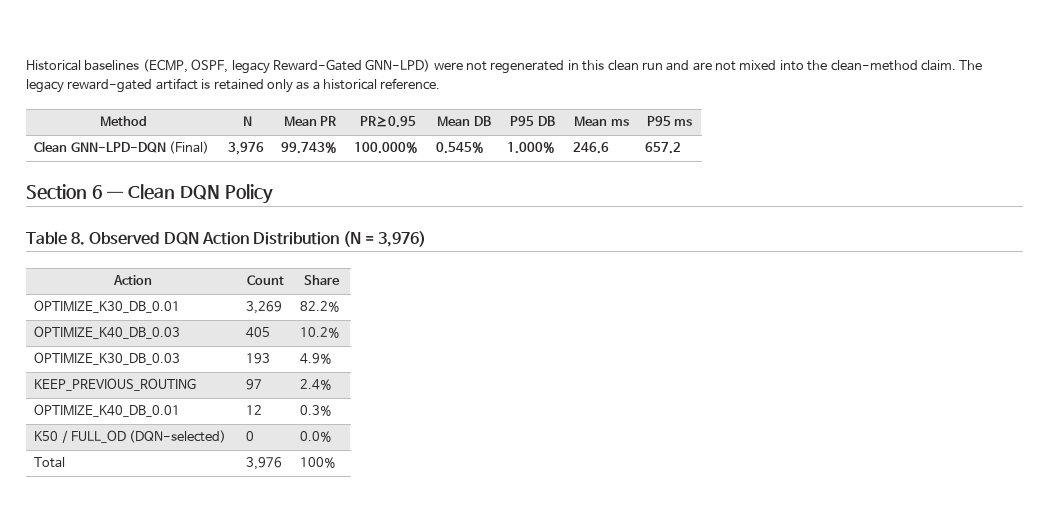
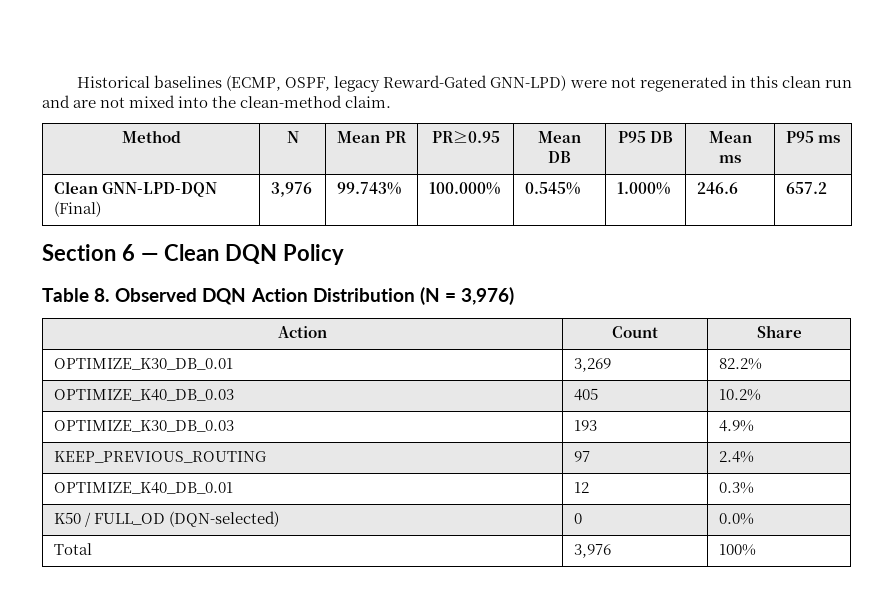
- The legacy reward-gated artifact is retained only as a historical reference.

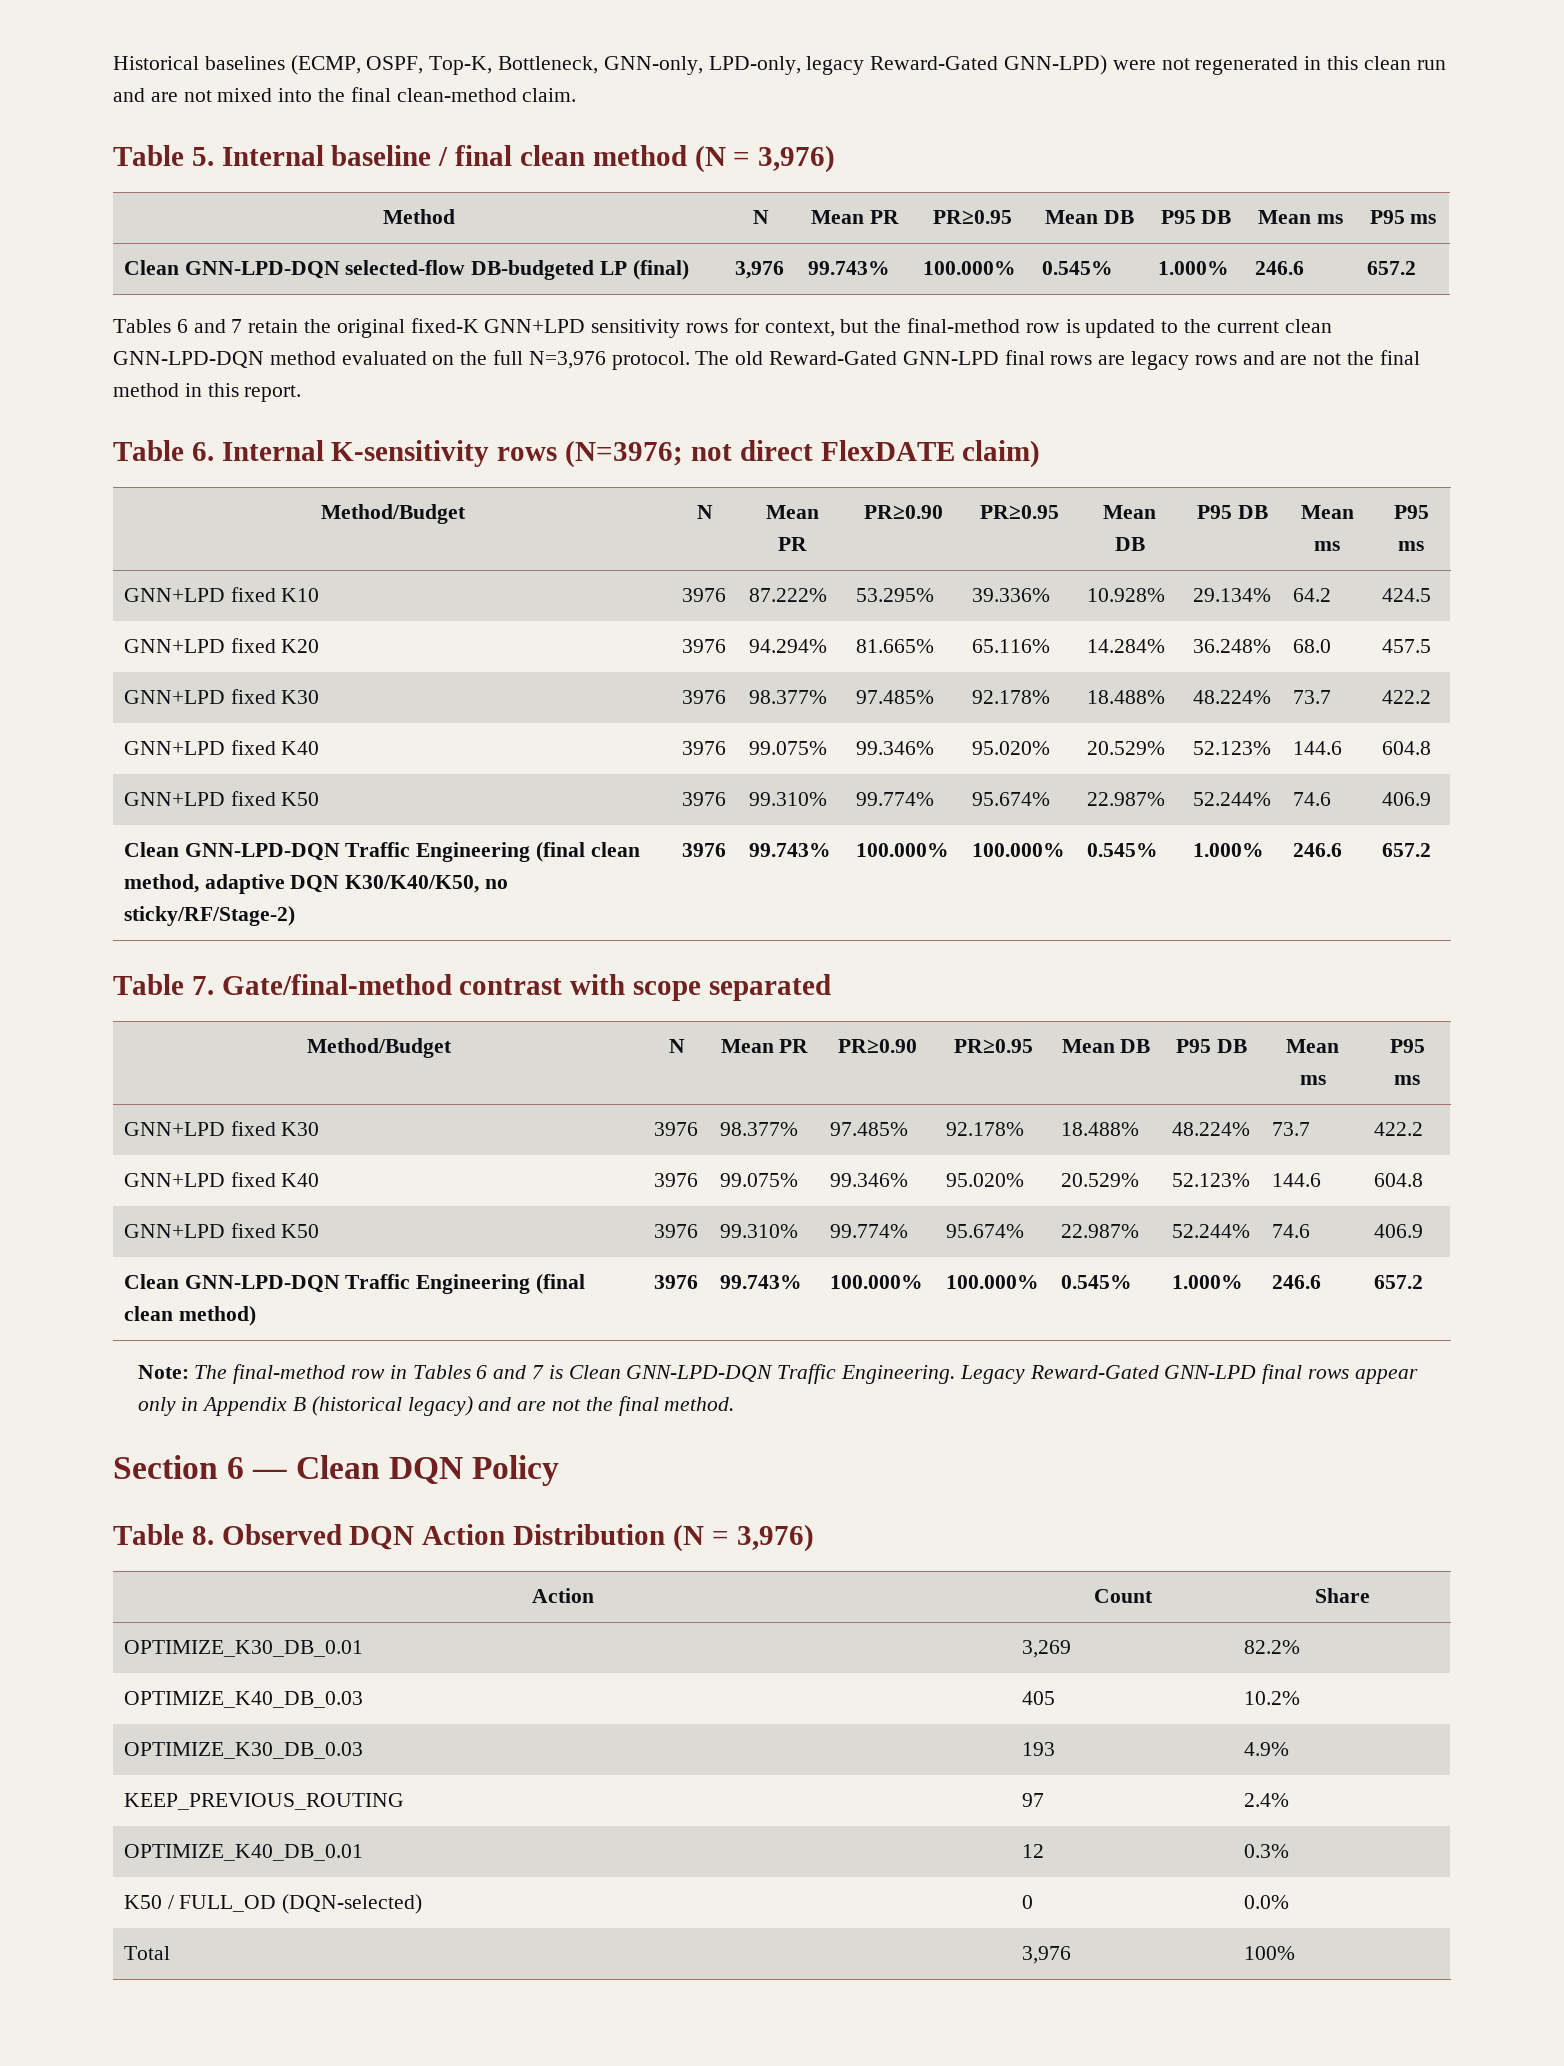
- Historical baselines (ECMP, OSPF, legacy Reward-Gated GNN-LPD) were not regenerated in this clean run and are not mixed into the clean-method claim.
+ Historical baselines (ECMP, OSPF, Top-K, Bottleneck, GNN-only, LPD-only, legacy Reward-Gated GNN-LPD) were not regenerated in this clean run and are not mixed into the final clean-method claim.
+ Table 5. Internal baseline / final clean method (N = 3,976)
- Clean GNN-LPD-DQN (Final) | 3,976 | 99.743% | 100.000% | 0.545% | 1.000% | 246.6 | 657.2
+ Clean GNN-LPD-DQN selected-flow DB-budgeted LP (final) | 3,976 | 99.743% | 100.000% | 0.545% | 1.000% | 246.6 | 657.2
+ Tables 6 and 7 retain the original fixed-K GNN+LPD sensitivity rows for context, but the final-method row is updated to the current clean GNN-LPD-DQN method evaluated on the full N=3,976 protocol. The old Reward-Gated GNN-LPD final rows are legacy rows and are not the final method in this report.
+ Table 6. Internal K-sensitivity rows (N=3976; not direct FlexDATE claim)
+ Method/Budget | N | Mean PR | PR≥0.90 | PR≥0.95 | Mean DB | P95 DB | Mean ms | P95 ms
+ GNN+LPD fixed K10 | 3976 | 87.222% | 53.295% | 39.336% | 10.928% | 29.134% | 64.2 | 424.5
+ GNN+LPD fixed K20 | 3976 | 94.294% | 81.665% | 65.116% | 14.284% | 36.248% | 68.0 | 457.5
+ GNN+LPD fixed K30 | 3976 | 98.377% | 97.485% | 92.178% | 18.488% | 48.224% | 73.7 | 422.2
+ GNN+LPD fixed K40 | 3976 | 99.075% | 99.346% | 95.020% | 20.529% | 52.123% | 144.6 | 604.8
+ GNN+LPD fixed K50 | 3976 | 99.310% | 99.774% | 95.674% | 22.987% | 52.244% | 74.6 | 406.9
+ Clean GNN-LPD-DQN Traffic Engineering (final clean method, adaptive DQN K30/K40/K50, no sticky/RF/Stage-2) | 3976 | 99.743% | 100.000% | 100.000% | 0.545% | 1.000% | 246.6 | 657.2
+ Table 7. Gate/final-method contrast with scope separated
+ Method/Budget | N | Mean PR | PR≥0.90 | PR≥0.95 | Mean DB | P95 DB | Mean ms | P95 ms
+ GNN+LPD fixed K30 | 3976 | 98.377% | 97.485% | 92.178% | 18.488% | 48.224% | 73.7 | 422.2
+ GNN+LPD fixed K40 | 3976 | 99.075% | 99.346% | 95.020% | 20.529% | 52.123% | 144.6 | 604.8
+ GNN+LPD fixed K50 | 3976 | 99.310% | 99.774% | 95.674% | 22.987% | 52.244% | 74.6 | 406.9
+ Clean GNN-LPD-DQN Traffic Engineering (final clean method) | 3976 | 99.743% | 100.000% | 100.000% | 0.545% | 1.000% | 246.6 | 657.2
+ Note: The final-method row in Tables 6 and 7 is Clean GNN-LPD-DQN Traffic Engineering. Legacy Reward-Gated GNN-LPD final rows appear only in Appendix B (historical legacy) and are not the final method.

